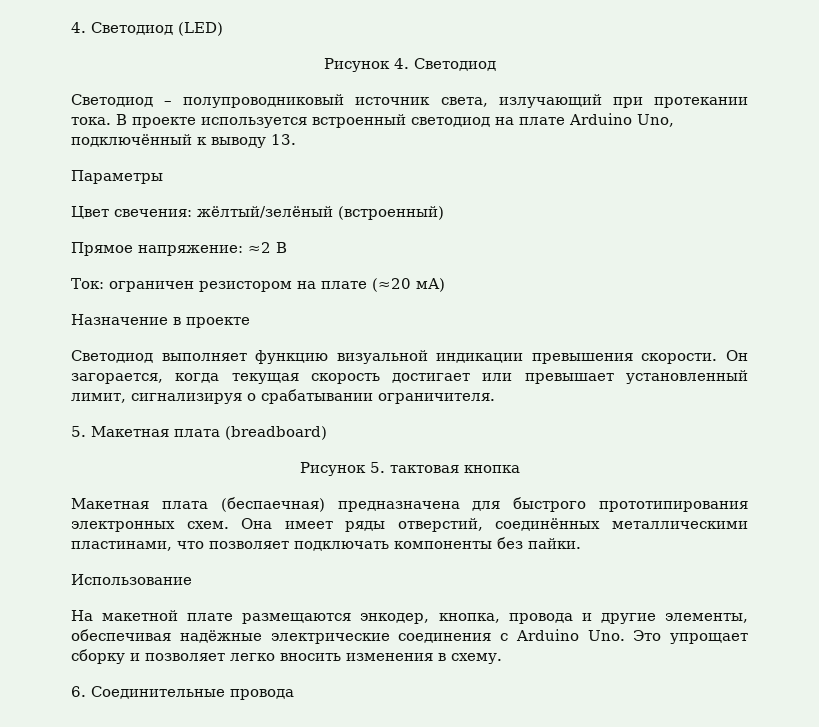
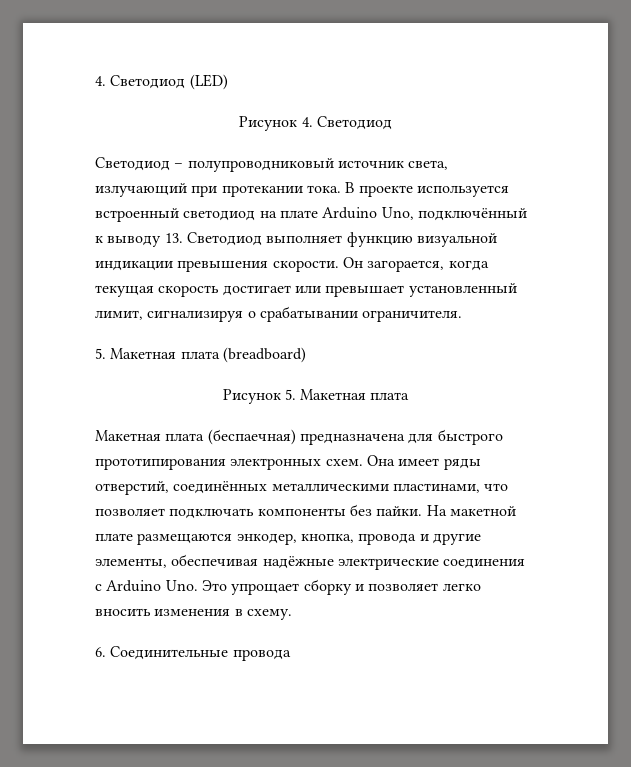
- В проекте используется встроенный светодиод на плате Arduino Uno, подключённый к выводу 13.
- Параметры
- Цвет свечения: жёлтый/зелёный (встроенный)
- Прямое напряжение: ≈2 В
- Ток: ограничен резистором на плате (≈20 мА)
- Назначение в проекте
- Светодиод выполняет функцию визуальной индикации превышения скорости.
+ В проекте используется встроенный светодиод на плате Arduino Uno, подключённый к выводу 13. Светодиод выполняет функцию визуальной индикации превышения скорости.
- Рисунок 5. тактовая кнопка
+ Рисунок 5. Макетная плата
- Она имеет ряды отверстий, соединённых металлическими пластинами, что позволяет подключать компоненты без пайки.
- Использование
- На макетной плате размещаются энкодер, кнопка, провода и другие элементы, обеспечивая надёжные электрические соединения с Arduino Uno. Это упрощает сборку и позволяет легко вносить изменения в схему.
+ Она имеет ряды отверстий, соединённых металлическими пластинами, что позволяет подключать компоненты без пайки. На макетной плате размещаются энкодер, кнопка, провода и другие элементы, обеспечивая надёжные электрические соединения с Arduino Uno. Это упрощает сборку и позволяет легко вносить изменения в схему.

